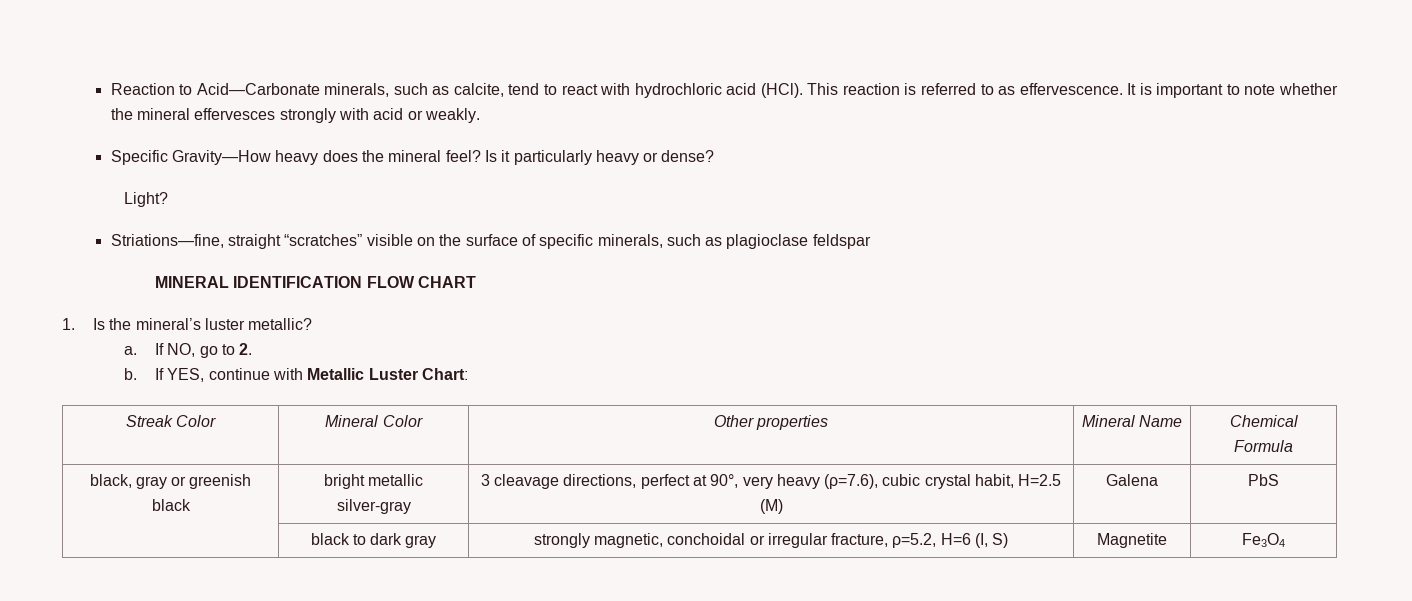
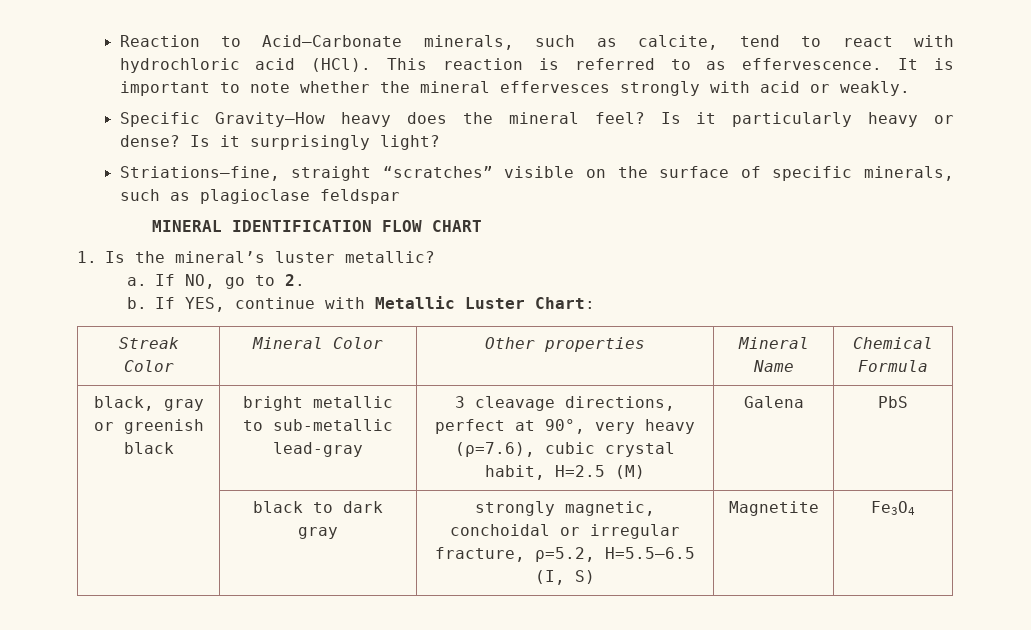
- Is it particularly heavy or dense?
- Light?
+ Is it particularly heavy or dense? Is it surprisingly light?
- black, gray or greenish black | bright metallic silver-gray | 3 cleavage directions, perfect at 90°, very heavy (ρ=7.6), cubic crystal habit, H=2.5 (M) | Galena | PbS
+ black, gray or greenish black | bright metallic to sub-metallic lead-gray | 3 cleavage directions, perfect at 90°, very heavy (ρ=7.6), cubic crystal habit, H=2.5 (M) | Galena | PbS
- | black to dark gray | strongly magnetic, conchoidal or irregular fracture, ρ=5.2, H=6 (I, S) | Magnetite | Fe3O4
+ | black to dark gray | strongly magnetic, conchoidal or irregular fracture, ρ=5.2, H=5.5–6.5 (I, S) | Magnetite | Fe3O4

